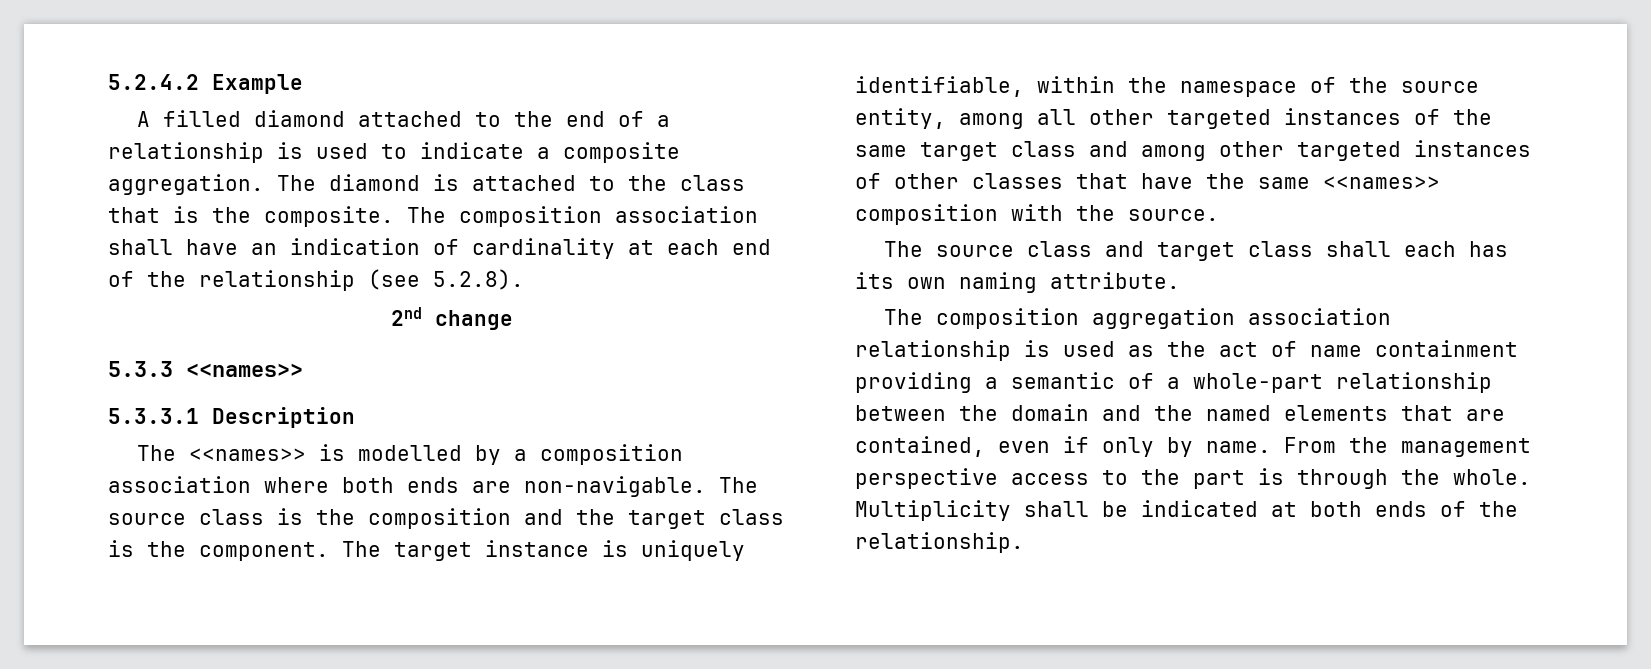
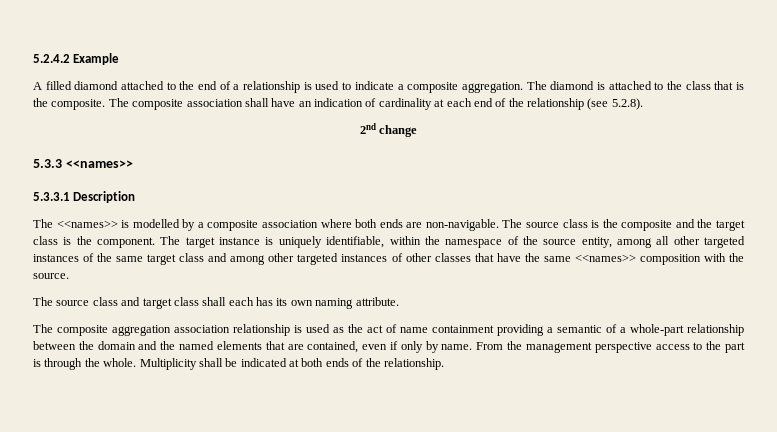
- The composition association shall have an indication of cardinality at each end of the relationship (see 5.2.8).
+ The composite association shall have an indication of cardinality at each end of the relationship (see 5.2.8).
- The <<names>> is modelled by a composition association where both ends are non-navigable.
+ The <<names>> is modelled by a composite association where both ends are non-navigable.
- The source class is the composition and the target class is the component.
+ The source class is the composite and the target class is the component.
- The composition aggregation association relationship is used as the act of name containment providing a semantic of a whole-part relationship between the domain and the named elements that are contained, even if only by name.
+ The composite aggregation association relationship is used as the act of name containment providing a semantic of a whole-part relationship between the domain and the named elements that are contained, even if only by name.

